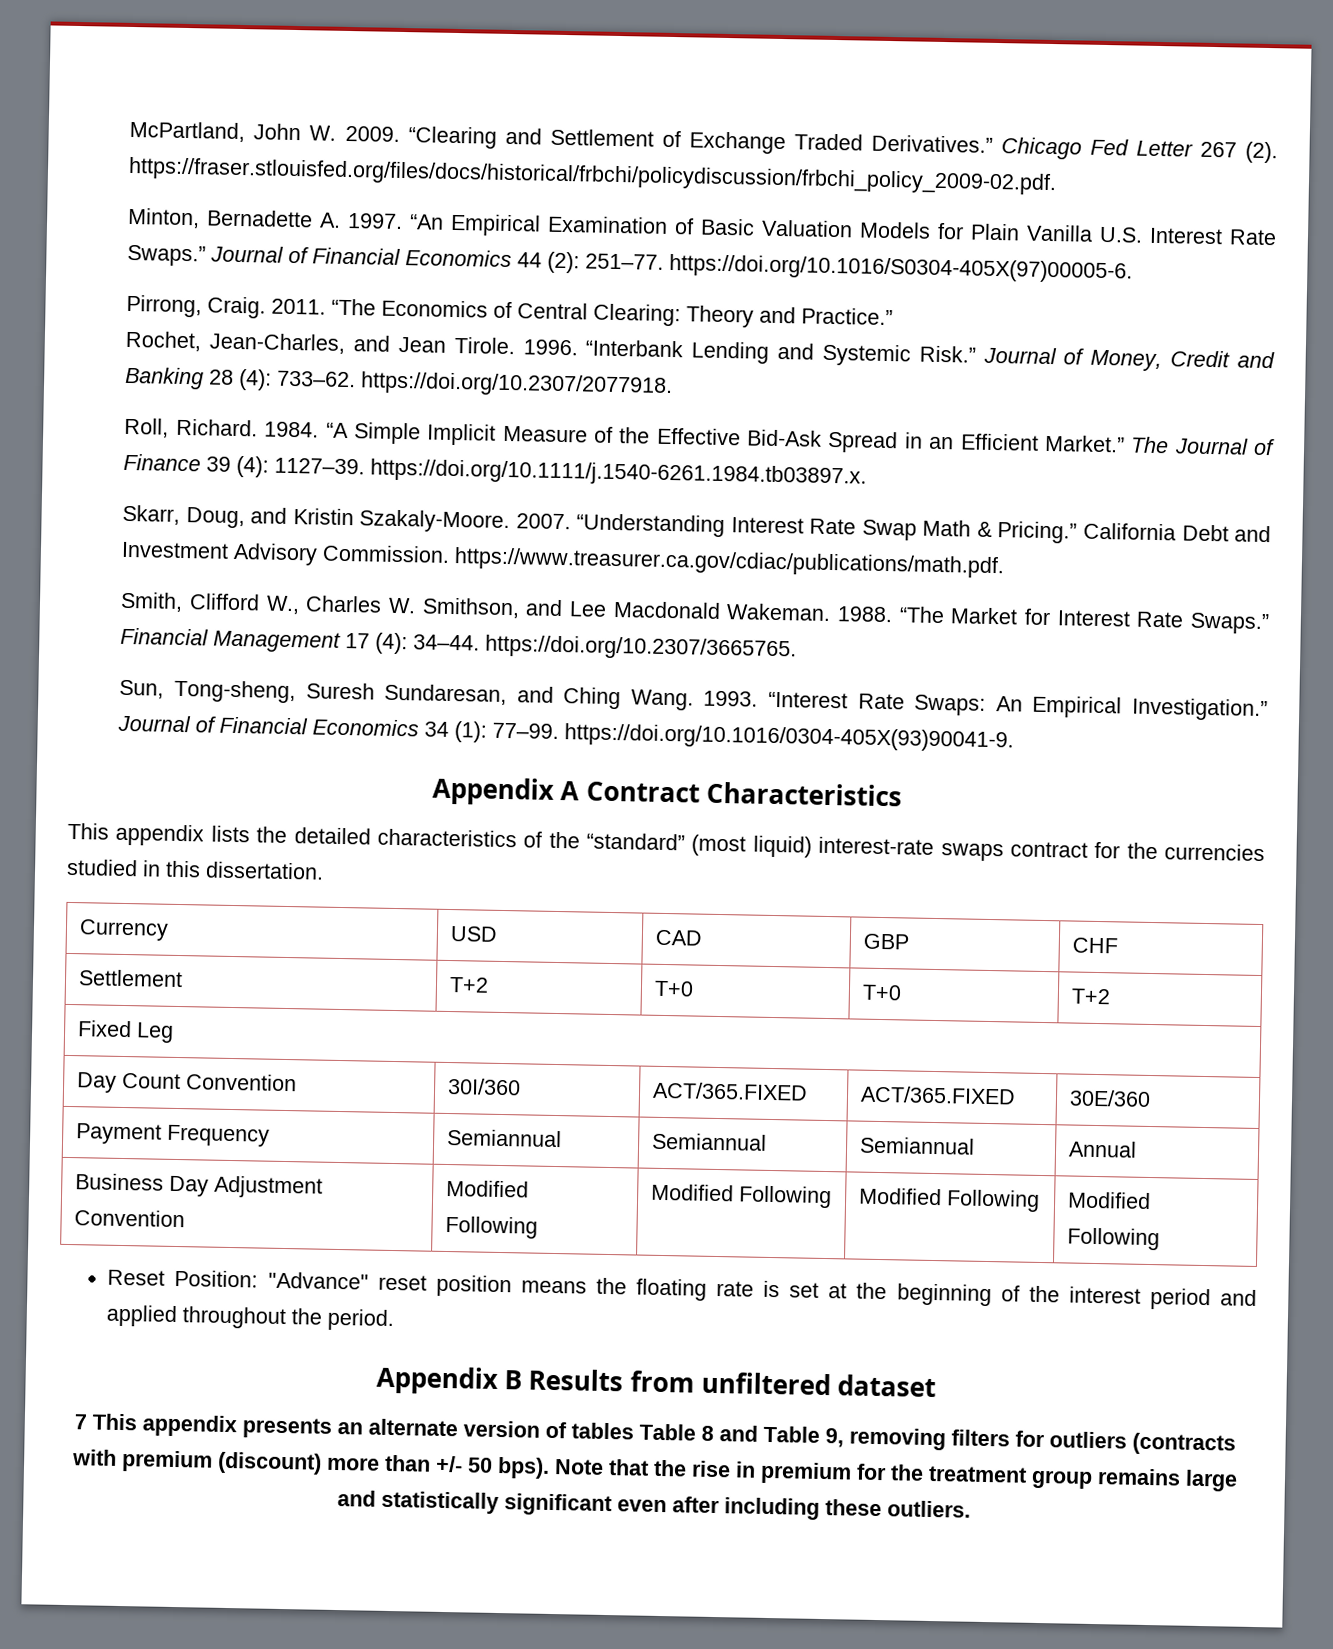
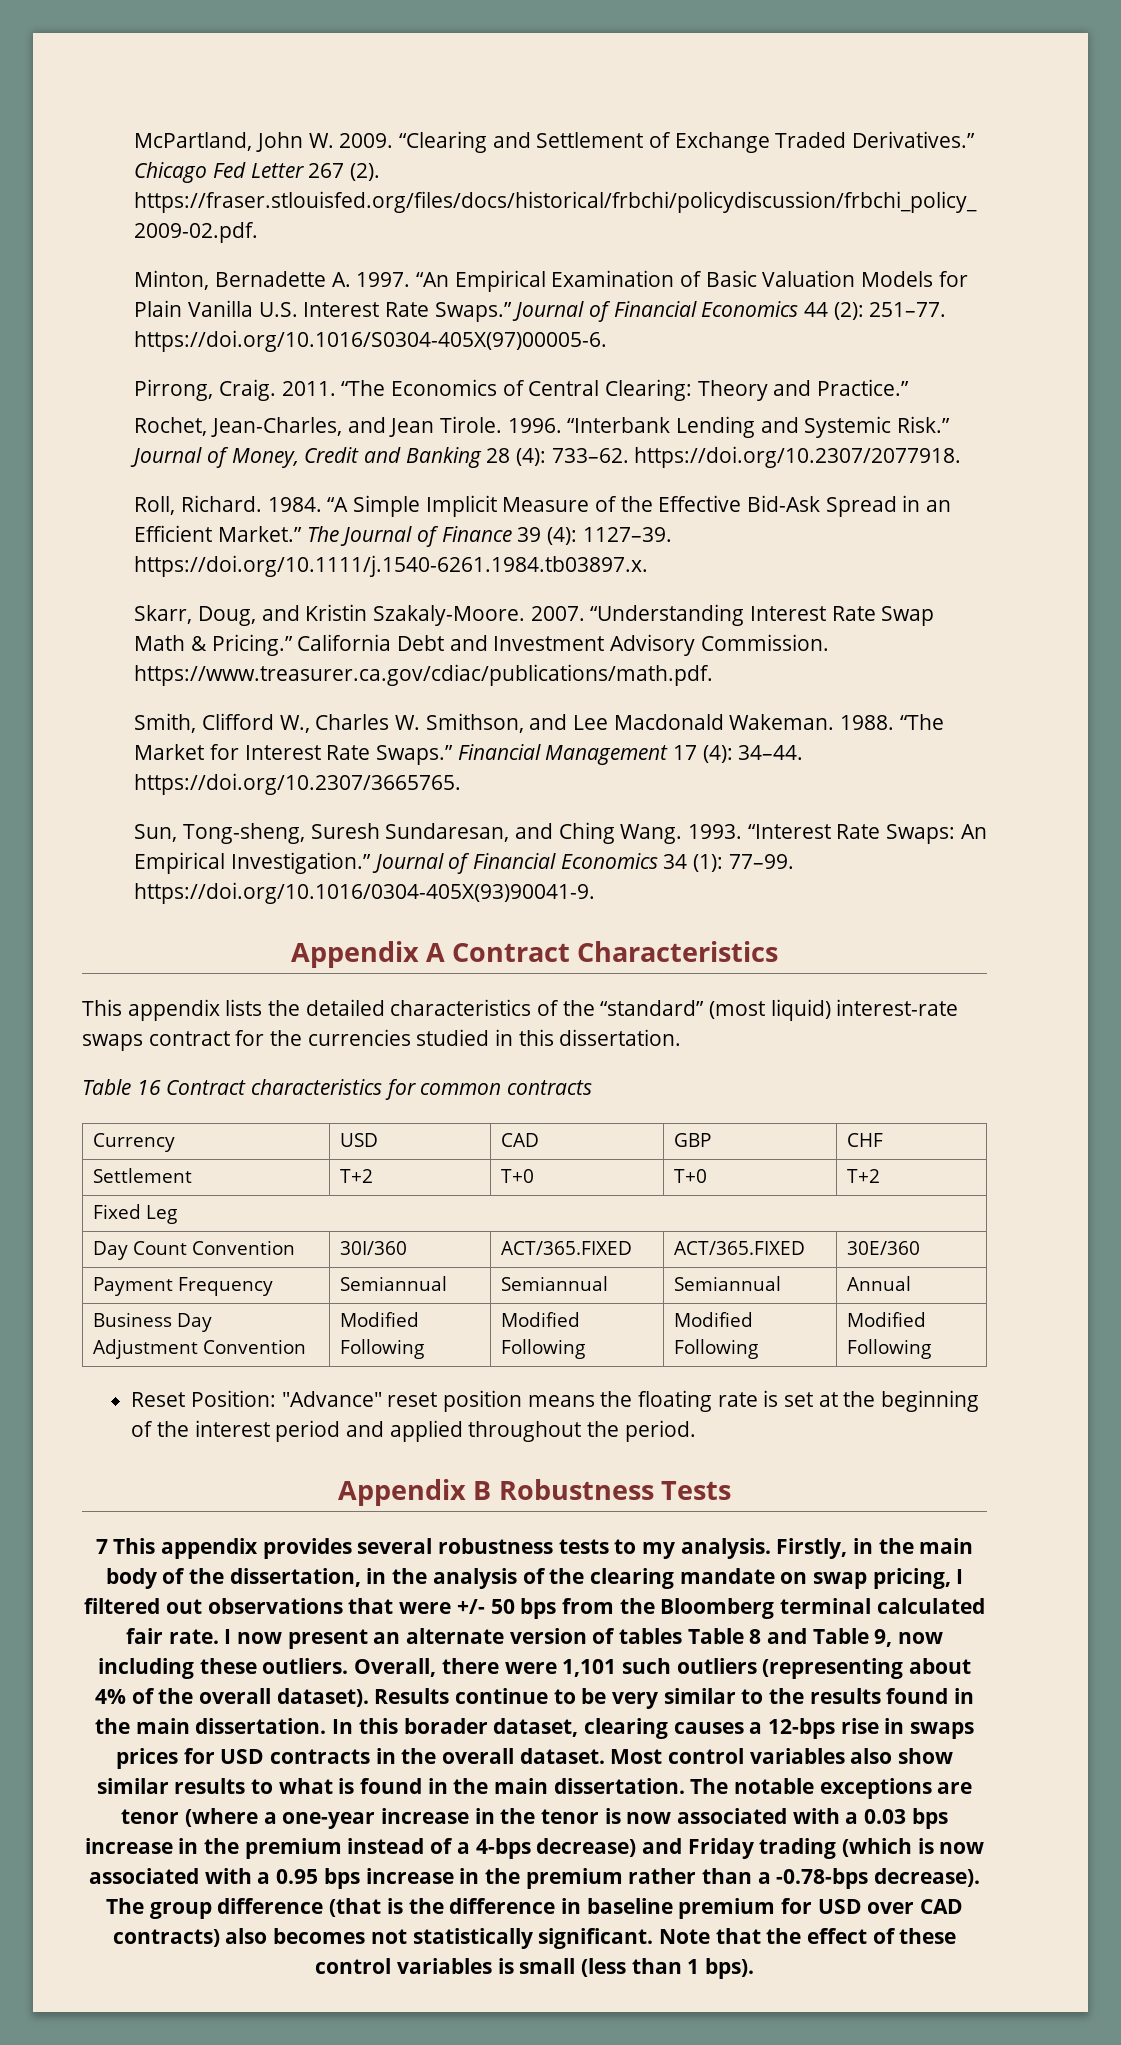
+ Table 16 Contract characteristics for common contracts
- Appendix B Results from unfiltered dataset
+ Appendix B Robustness Tests
- 7 This appendix presents an alternate version of tables Table 8 and Table 9, removing filters for outliers (contracts with premium (discount) more than +/- 50 bps). Note that the rise in premium for the treatment group remains large and statistically significant even after including these outliers.
+ 7 This appendix provides several robustness tests to my analysis. Firstly, in the main body of the dissertation, in the analysis of the clearing mandate on swap pricing, I filtered out observations that were +/- 50 bps from the Bloomberg terminal calculated fair rate. I now present an alternate version of tables Table 8 and Table 9, now including these outliers. Overall, there were 1,101 such outliers (representing about 4% of the overall dataset). Results continue to be very similar to the results found in the main dissertation. In this borader dataset, clearing causes a 12-bps rise in swaps prices for USD contracts in the overall dataset. Most control variables also show similar results to what is found in the main dissertation. The notable exceptions are tenor (where a one-year increase in the tenor is now associated with a 0.03 bps increase in the premium instead of a 4-bps decrease) and Friday trading (which is now associated with a 0.95 bps increase in the premium rather than a -0.78-bps decrease). The group difference (that is the difference in baseline premium for USD over CAD contracts) also becomes not statistically significant. Note that the effect of these control variables is small (less than 1 bps).

